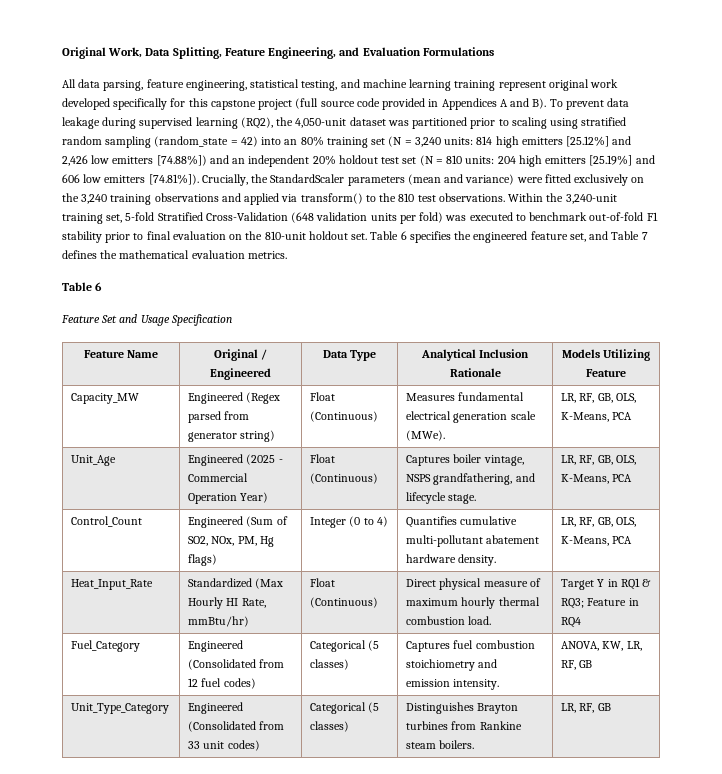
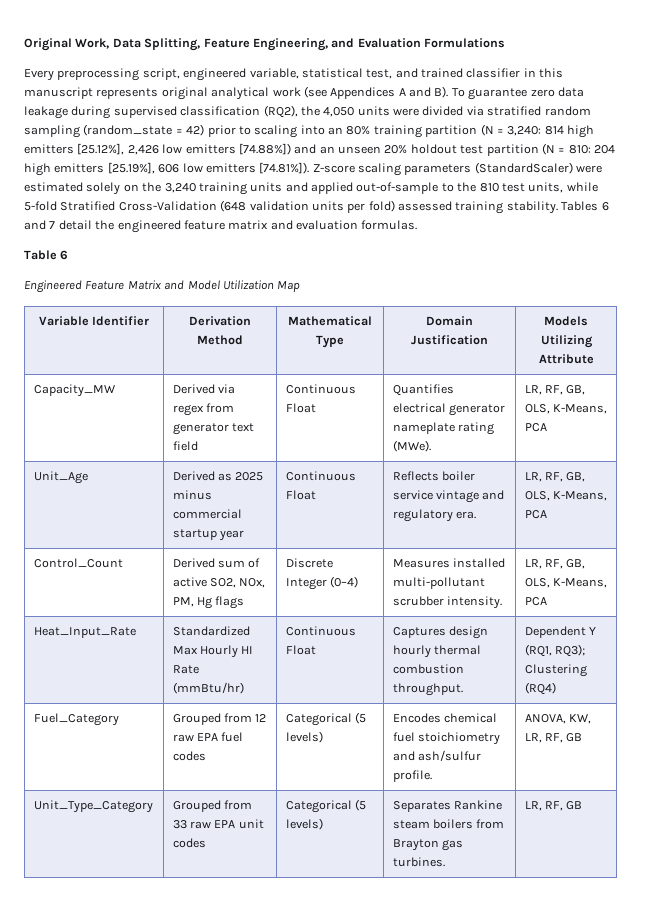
- All data parsing, feature engineering, statistical testing, and machine learning training represent original work developed specifically for this capstone project (full source code provided in Appendices A and B). To prevent data leakage during supervised learning (RQ2), the 4,050-unit dataset was partitioned prior to scaling using stratified random sampling (random_state = 42) into an 80% training set (N = 3,240 units: 814 high emitters [25.12%] and 2,426 low emitters [74.88%]) and an independent 20% holdout test set (N = 810 units: 204 high emitters [25.19%] and 606 low emitters [74.81%]). Crucially, the StandardScaler parameters (mean and variance) were fitted exclusively on the 3,240 training observations and applied via transform() to the 810 test observations. Within the 3,240-unit training set, 5-fold Stratified Cross-Validation (648 validation units per fold) was executed to benchmark out-of-fold F1 stability prior to final evaluation on the 810-unit holdout set. Table 6 specifies the engineered feature set, and Table 7 defines the mathematical evaluation metrics.
+ Every preprocessing script, engineered variable, statistical test, and trained classifier in this manuscript represents original analytical work (see Appendices A and B). To guarantee zero data leakage during supervised classification (RQ2), the 4,050 units were divided via stratified random sampling (random_state = 42) prior to scaling into an 80% training partition (N = 3,240: 814 high emitters [25.12%], 2,426 low emitters [74.88%]) and an unseen 20% holdout test partition (N = 810: 204 high emitters [25.19%], 606 low emitters [74.81%]). Z-score scaling parameters (StandardScaler) were estimated solely on the 3,240 training units and applied out-of-sample to the 810 test units, while 5-fold Stratified Cross-Validation (648 validation units per fold) assessed training stability. Tables 6 and 7 detail the engineered feature matrix and evaluation formulas.
  Table 6
- Feature Set and Usage Specification
- Feature Name | Original / Engineered | Data Type | Analytical Inclusion Rationale | Models Utilizing Feature
+ Engineered Feature Matrix and Model Utilization Map
+ Variable Identifier | Derivation Method | Mathematical Type | Domain Justification | Models Utilizing Attribute
- Capacity_MW | Engineered (Regex parsed from generator string) | Float (Continuous) | Measures fundamental electrical generation scale (MWe). | LR, RF, GB, OLS, K-Means, PCA
+ Capacity_MW | Derived via regex from generator text field | Continuous Float | Quantifies electrical generator nameplate rating (MWe). | LR, RF, GB, OLS, K-Means, PCA
- Unit_Age | Engineered (2025 - Commercial Operation Year) | Float (Continuous) | Captures boiler vintage, NSPS grandfathering, and lifecycle stage. | LR, RF, GB, OLS, K-Means, PCA
+ Unit_Age | Derived as 2025 minus commercial startup year | Continuous Float | Reflects boiler service vintage and regulatory era. | LR, RF, GB, OLS, K-Means, PCA
- Control_Count | Engineered (Sum of SO2, NOx, PM, Hg flags) | Integer (0 to 4) | Quantifies cumulative multi-pollutant abatement hardware density. | LR, RF, GB, OLS, K-Means, PCA
+ Control_Count | Derived sum of active SO2, NOx, PM, Hg flags | Discrete Integer (0–4) | Measures installed multi-pollutant scrubber intensity. | LR, RF, GB, OLS, K-Means, PCA
- Heat_Input_Rate | Standardized (Max Hourly HI Rate, mmBtu/hr) | Float (Continuous) | Direct physical measure of maximum hourly thermal combustion load. | Target Y in RQ1 & RQ3; Feature in RQ4
- Fuel_Category | Engineered (Consolidated from 12 fuel codes) | Categorical (5 classes) | Captures fuel combustion stoichiometry and emission intensity. | ANOVA, KW, LR, RF, GB
+ Heat_Input_Rate | Standardized Max Hourly HI Rate (mmBtu/hr) | Continuous Float | Captures design hourly thermal combustion throughput. | Dependent Y (RQ1, RQ3); Clustering (RQ4)
+ Fuel_Category | Grouped from 12 raw EPA fuel codes | Categorical (5 levels) | Encodes chemical fuel stoichiometry and ash/sulfur profile. | ANOVA, KW, LR, RF, GB
- Unit_Type_Category | Engineered (Consolidated from 33 unit codes) | Categorical (5 classes) | Distinguishes Brayton turbines from Rankine steam boilers. | LR, RF, GB
+ Unit_Type_Category | Grouped from 33 raw EPA unit codes | Categorical (5 levels) | Separates Rankine steam boilers from Brayton gas turbines. | LR, RF, GB

